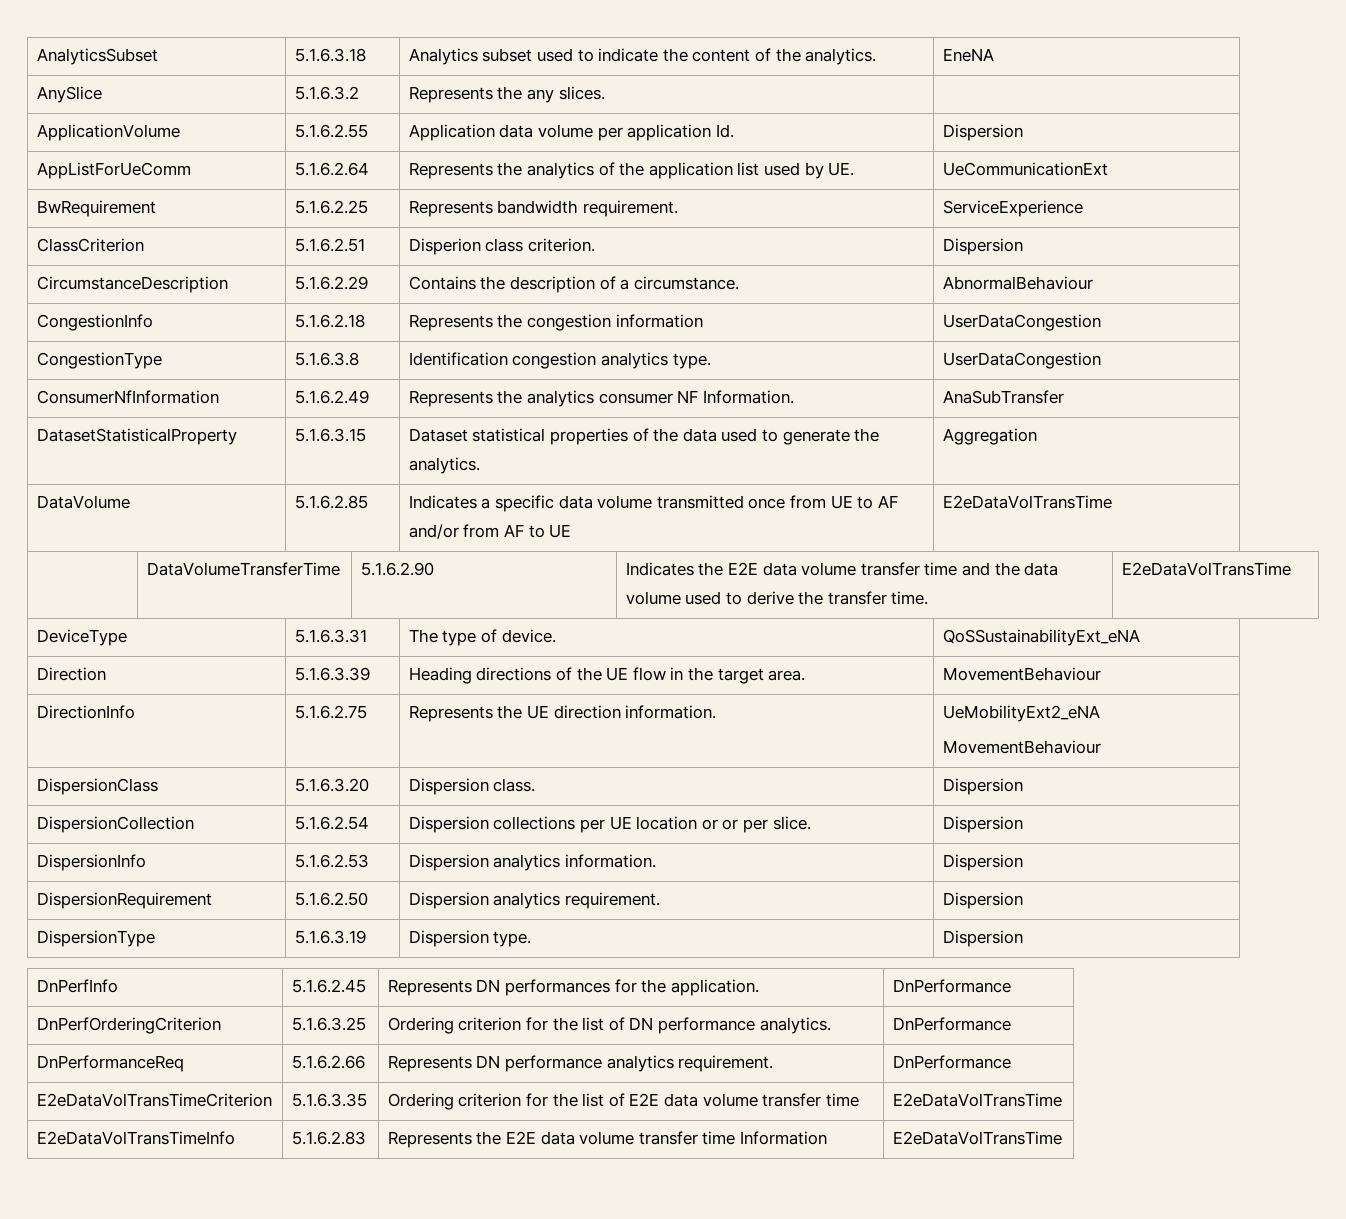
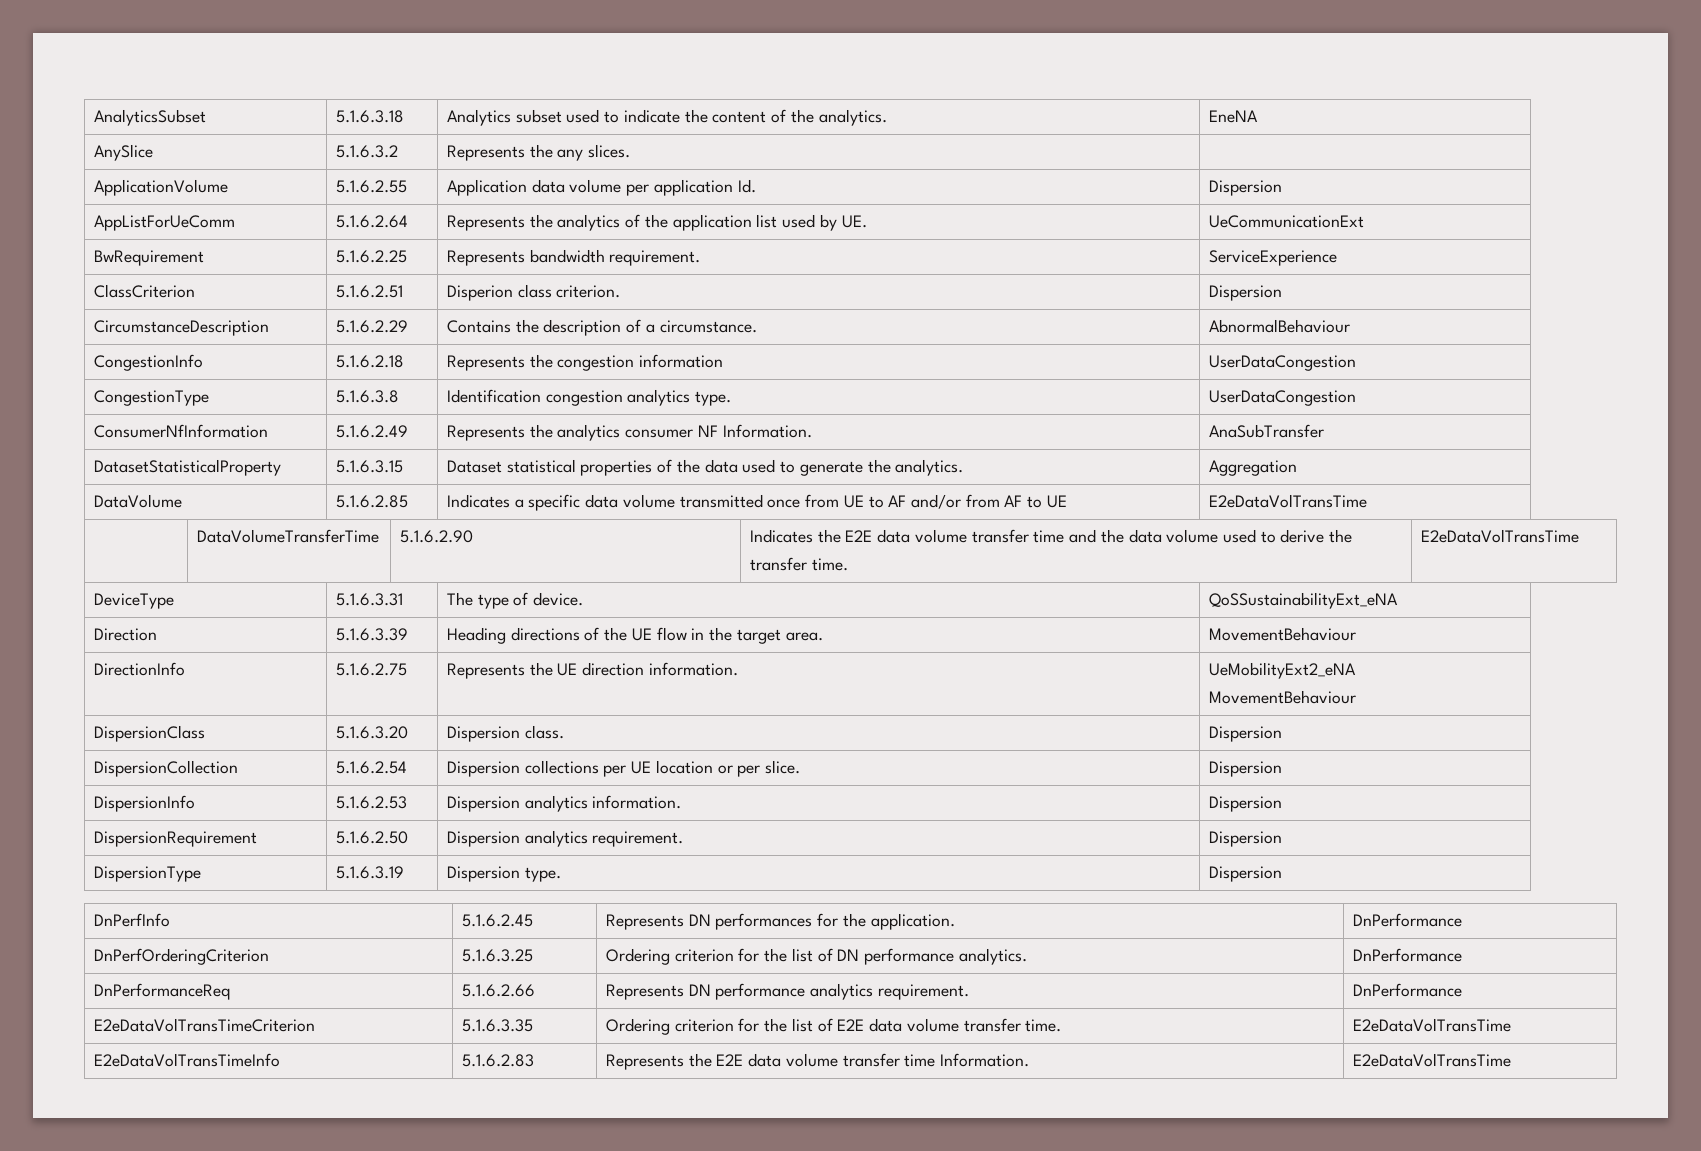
- DispersionCollection | 5.1.6.2.54 | Dispersion collections per UE location or or per slice. | Dispersion
+ DispersionCollection | 5.1.6.2.54 | Dispersion collections per UE location or per slice. | Dispersion
- E2eDataVolTransTimeCriterion | 5.1.6.3.35 | Ordering criterion for the list of E2E data volume transfer time | E2eDataVolTransTime
+ E2eDataVolTransTimeCriterion | 5.1.6.3.35 | Ordering criterion for the list of E2E data volume transfer time. | E2eDataVolTransTime
- E2eDataVolTransTimeInfo | 5.1.6.2.83 | Represents the E2E data volume transfer time Information | E2eDataVolTransTime
+ E2eDataVolTransTimeInfo | 5.1.6.2.83 | Represents the E2E data volume transfer time Information. | E2eDataVolTransTime

